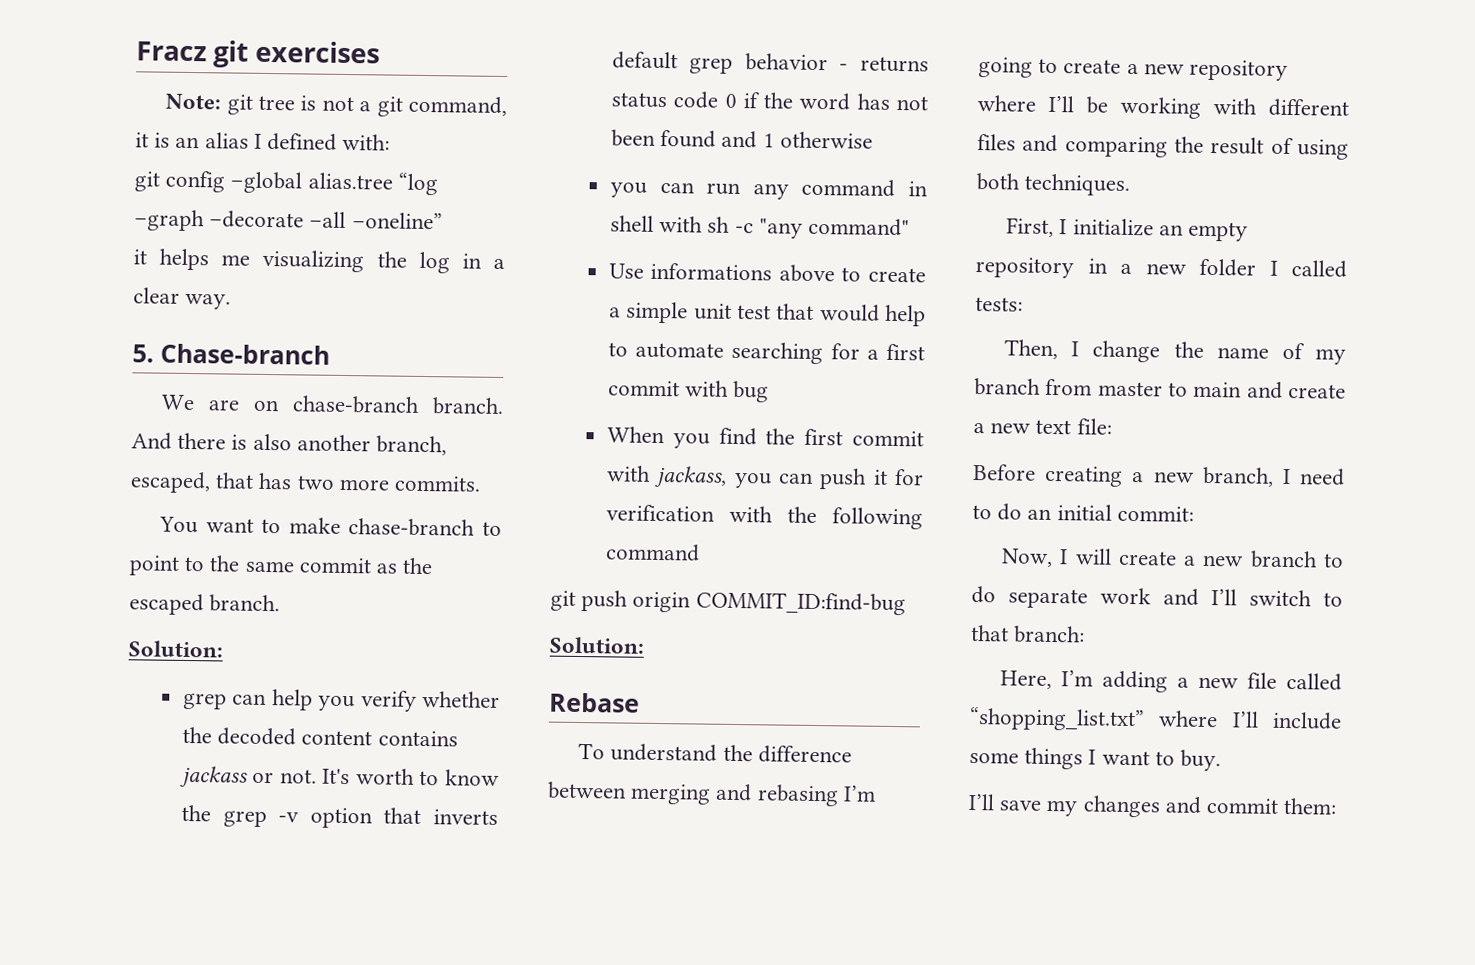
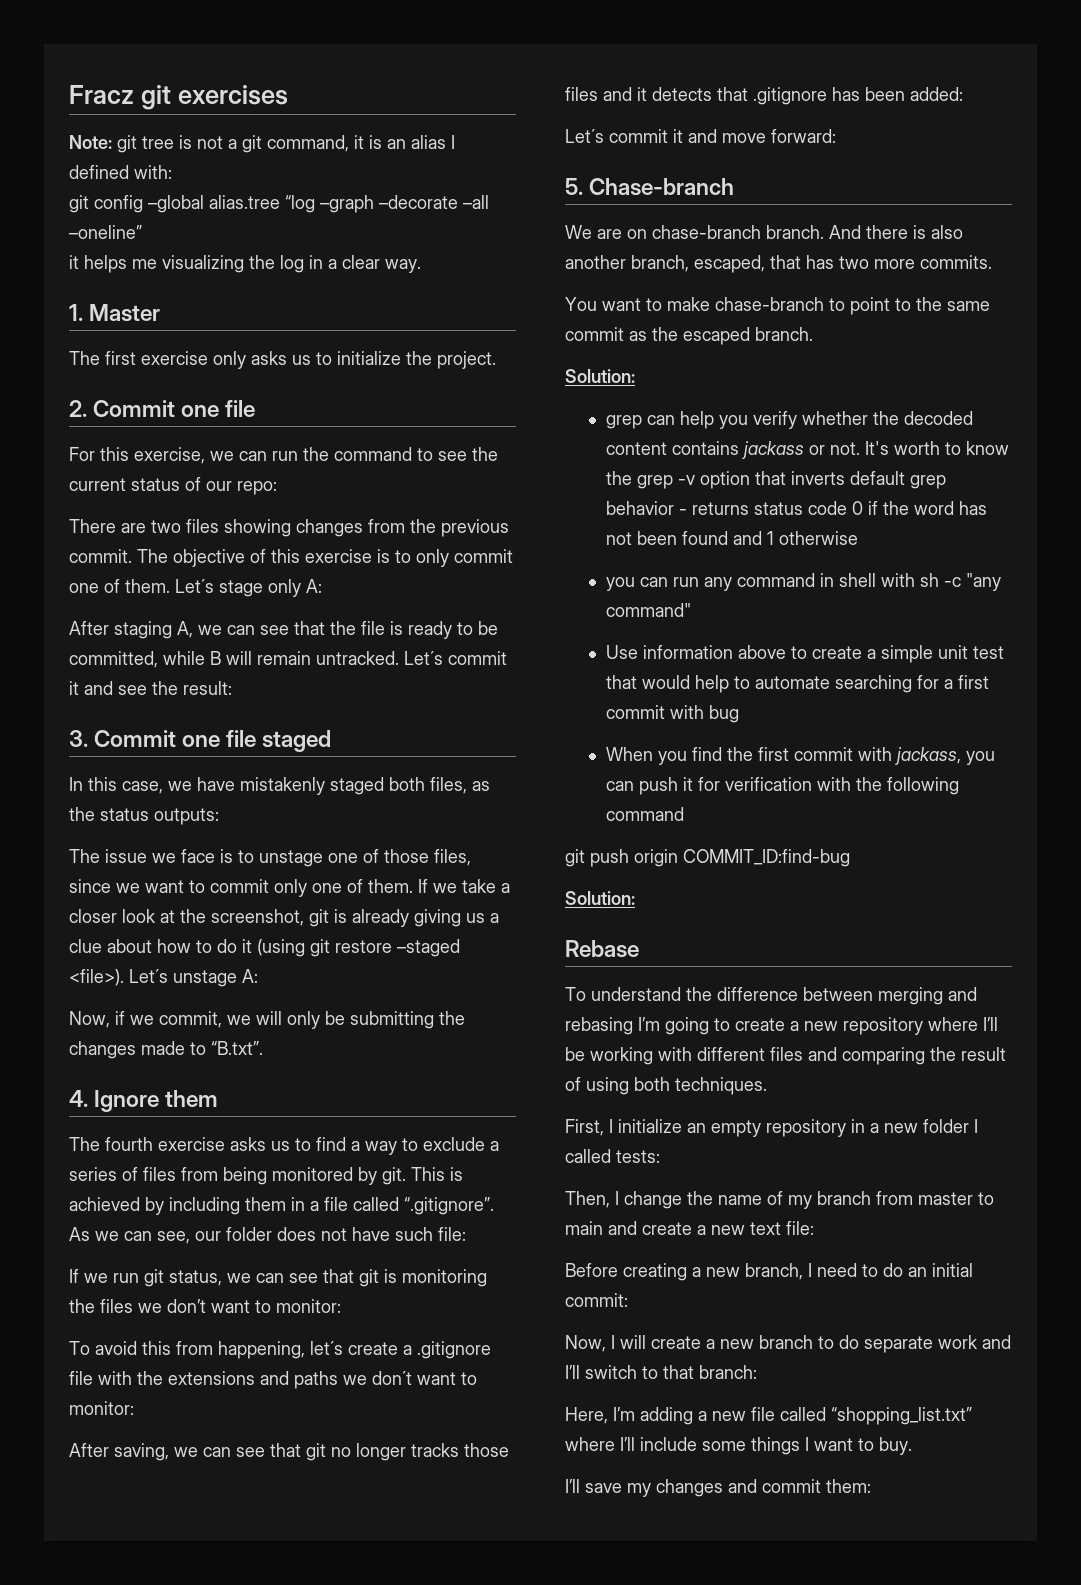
+ 1. Master
+ The first exercise only asks us to initialize the project.
+ 2. Commit one file
+ For this exercise, we can run the command to see the current status of our repo:
+ There are two files showing changes from the previous commit. The objective of this exercise is to only commit one of them. Let´s stage only A:
+ After staging A, we can see that the file is ready to be committed, while B will remain untracked. Let´s commit it and see the result:
+ 3. Commit one file staged
+ In this case, we have mistakenly staged both files, as the status outputs:
+ The issue we face is to unstage one of those files, since we want to commit only one of them. If we take a closer look at the screenshot, git is already giving us a clue about how to do it (using git restore –staged <file>). Let´s unstage A:
+ Now, if we commit, we will only be submitting the changes made to “B.txt”.
+ 4. Ignore them
+ The fourth exercise asks us to find a way to exclude a series of files from being monitored by git. This is achieved by including them in a file called “.gitignore”. As we can see, our folder does not have such file:
+ If we run git status, we can see that git is monitoring the files we don’t want to monitor:
+ To avoid this from happening, let´s create a .gitignore file with the extensions and paths we don´t want to monitor:
+ After saving, we can see that git no longer tracks those files and it detects that .gitignore has been added:
+ Let´s commit it and move forward:
- Use informations above to create a simple unit test that would help to automate searching for a first commit with bug
+ Use information above to create a simple unit test that would help to automate searching for a first commit with bug

